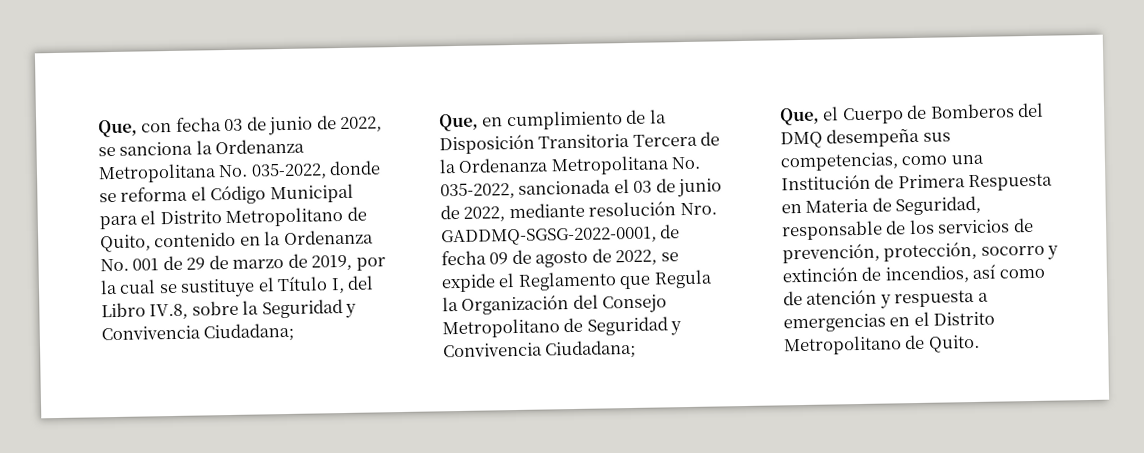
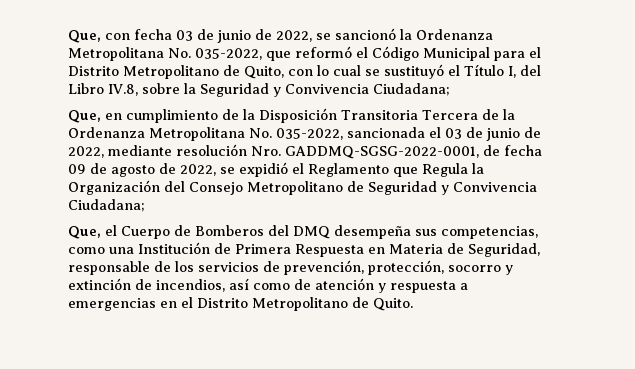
- Que, con fecha 03 de junio de 2022, se sanciona la Ordenanza Metropolitana No. 035-2022, donde se reforma el Código Municipal para el Distrito Metropolitano de Quito, contenido en la Ordenanza No. 001 de 29 de marzo de 2019, por la cual se sustituye el Título I, del Libro IV.8, sobre la Seguridad y Convivencia Ciudadana;
+ Que, con fecha 03 de junio de 2022, se sancionó la Ordenanza Metropolitana No. 035-2022, que reformó el Código Municipal para el Distrito Metropolitano de Quito, con lo cual se sustituyó el Título I, del Libro IV.8, sobre la Seguridad y Convivencia Ciudadana;
- Que, en cumplimiento de la Disposición Transitoria Tercera de la Ordenanza Metropolitana No. 035-2022, sancionada el 03 de junio de 2022, mediante resolución Nro. GADDMQ-SGSG-2022-0001, de fecha 09 de agosto de 2022, se expide el Reglamento que Regula la Organización del Consejo Metropolitano de Seguridad y Convivencia Ciudadana;
+ Que, en cumplimiento de la Disposición Transitoria Tercera de la Ordenanza Metropolitana No. 035-2022, sancionada el 03 de junio de 2022, mediante resolución Nro. GADDMQ-SGSG-2022-0001, de fecha 09 de agosto de 2022, se expidió el Reglamento que Regula la Organización del Consejo Metropolitano de Seguridad y Convivencia Ciudadana;

